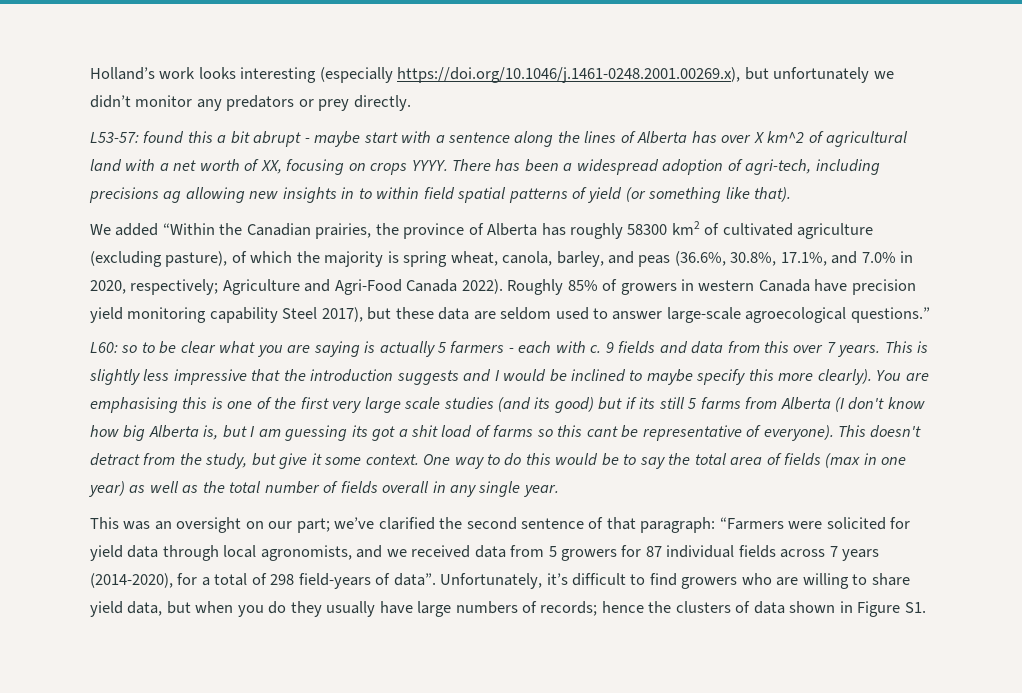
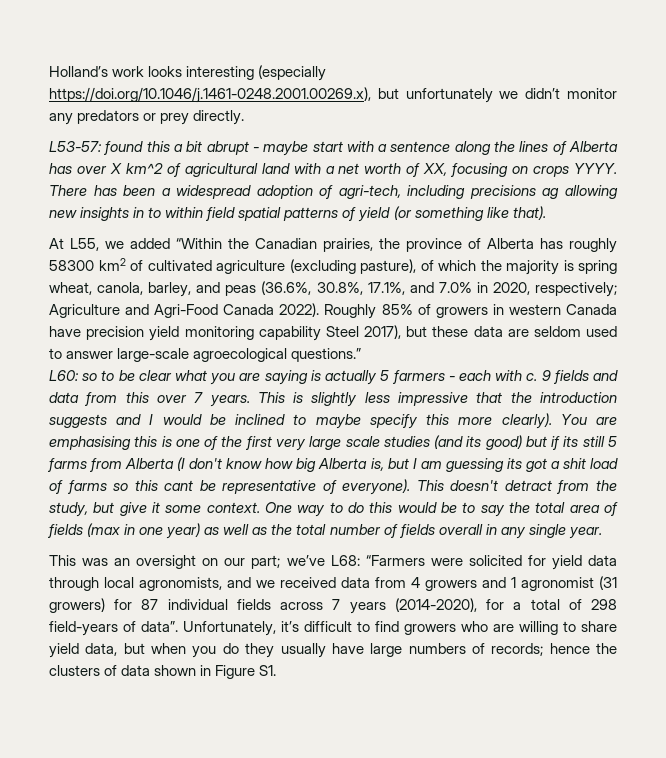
- We added “Within the Canadian prairies, the province of Alberta has roughly 58300 km2 of cultivated agriculture (excluding pasture), of which the majority is spring wheat, canola, barley, and peas (36.6%, 30.8%, 17.1%, and 7.0% in 2020, respectively; Agriculture and Agri-Food Canada 2022).
+ At L55, we added “Within the Canadian prairies, the province of Alberta has roughly 58300 km2 of cultivated agriculture (excluding pasture), of which the majority is spring wheat, canola, barley, and peas (36.6%, 30.8%, 17.1%, and 7.0% in 2020, respectively; Agriculture and Agri-Food Canada 2022).
- This was an oversight on our part; we’ve clarified the second sentence of that paragraph: “Farmers were solicited for yield data through local agronomists, and we received data from 5 growers for 87 individual fields across 7 years (2014-2020), for a total of 298 field-years of data”.
+ This was an oversight on our part; we’ve L68: “Farmers were solicited for yield data through local agronomists, and we received data from 4 growers and 1 agronomist (31 growers) for 87 individual fields across 7 years (2014-2020), for a total of 298 field-years of data”.

